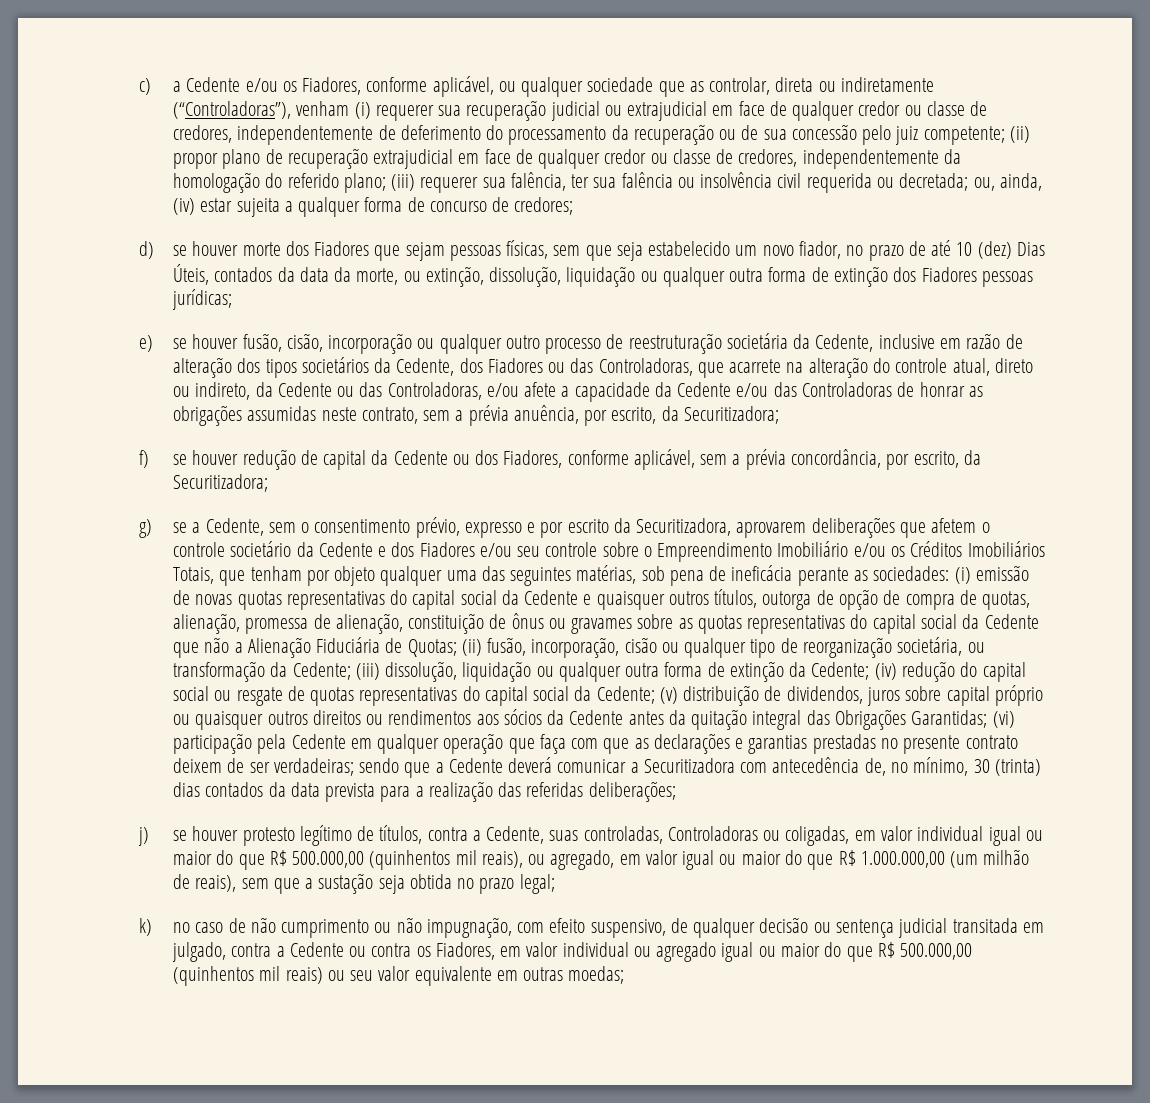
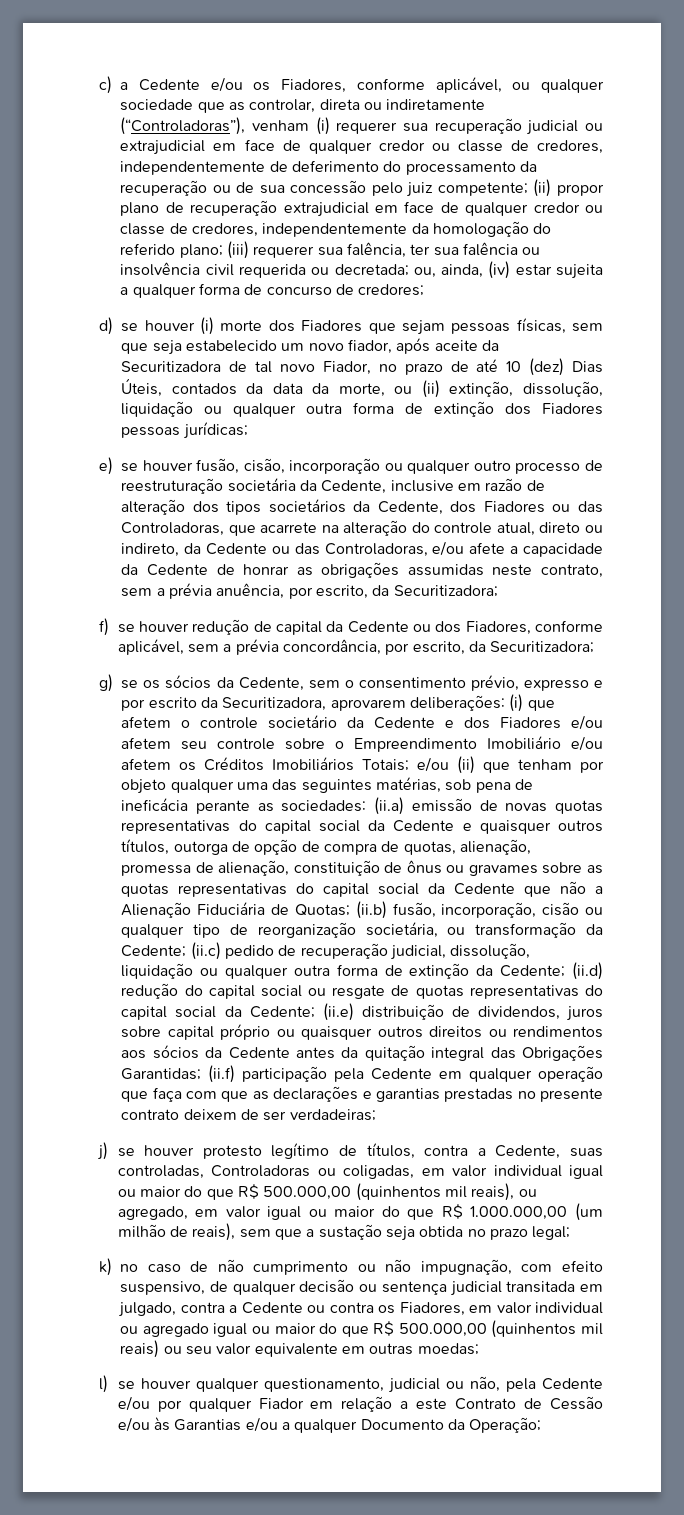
- d) se houver morte dos Fiadores que sejam pessoas físicas, sem que seja estabelecido um novo fiador, no prazo de até 10 (dez) Dias Úteis, contados da data da morte, ou extinção, dissolução, liquidação ou qualquer outra forma de extinção dos Fiadores pessoas jurídicas;
+ d) se houver (i) morte dos Fiadores que sejam pessoas físicas, sem que seja estabelecido um novo fiador, após aceite da Securitizadora de tal novo Fiador, no prazo de até 10 (dez) Dias Úteis, contados da data da morte, ou (ii) extinção, dissolução, liquidação ou qualquer outra forma de extinção dos Fiadores pessoas jurídicas;
- e) se houver fusão, cisão, incorporação ou qualquer outro processo de reestruturação societária da Cedente, inclusive em razão de alteração dos tipos societários da Cedente, dos Fiadores ou das Controladoras, que acarrete na alteração do controle atual, direto ou indireto, da Cedente ou das Controladoras, e/ou afete a capacidade da Cedente e/ou das Controladoras de honrar as obrigações assumidas neste contrato, sem a prévia anuência, por escrito, da Securitizadora;
+ e) se houver fusão, cisão, incorporação ou qualquer outro processo de reestruturação societária da Cedente, inclusive em razão de alteração dos tipos societários da Cedente, dos Fiadores ou das Controladoras, que acarrete na alteração do controle atual, direto ou indireto, da Cedente ou das Controladoras, e/ou afete a capacidade da Cedente de honrar as obrigações assumidas neste contrato, sem a prévia anuência, por escrito, da Securitizadora;
- g) se a Cedente, sem o consentimento prévio, expresso e por escrito da Securitizadora, aprovarem deliberações que afetem o controle societário da Cedente e dos Fiadores e/ou seu controle sobre o Empreendimento Imobiliário e/ou os Créditos Imobiliários Totais, que tenham por objeto qualquer uma das seguintes matérias, sob pena de ineficácia perante as sociedades:
+ g) se os sócios da Cedente, sem o consentimento prévio, expresso e por escrito da Securitizadora, aprovarem deliberações: (i) que afetem o controle societário da Cedente e dos Fiadores e/ou afetem seu controle sobre o Empreendimento Imobiliário e/ou afetem os Créditos Imobiliários Totais; e/ou (ii) que tenham por objeto qualquer uma das seguintes matérias, sob pena de ineficácia perante as sociedades:
- (i) emissão de novas quotas representativas do capital social da Cedente e quaisquer outros títulos, outorga de opção de compra de quotas, alienação, promessa de alienação, constituição de ônus ou gravames sobre as quotas representativas do capital social da Cedente que não a Alienação Fiduciária de Quotas;
+ (ii.a) emissão de novas quotas representativas do capital social da Cedente e quaisquer outros títulos, outorga de opção de compra de quotas, alienação, promessa de alienação, constituição de ônus ou gravames sobre as quotas representativas do capital social da Cedente que não a Alienação Fiduciária de Quotas;
- (ii) fusão, incorporação, cisão ou qualquer tipo de reorganização societária, ou transformação da Cedente;
+ (ii.b) fusão, incorporação, cisão ou qualquer tipo de reorganização societária, ou transformação da Cedente;
- (iii) dissolução, liquidação ou qualquer outra forma de extinção da Cedente;
+ (ii.c) pedido de recuperação judicial, dissolução, liquidação ou qualquer outra forma de extinção da Cedente;
- (iv) redução do capital social ou resgate de quotas representativas do capital social da Cedente;
+ (ii.d) redução do capital social ou resgate de quotas representativas do capital social da Cedente;
- (v) distribuição de dividendos, juros sobre capital próprio ou quaisquer outros direitos ou rendimentos aos sócios da Cedente antes da quitação integral das Obrigações Garantidas;
+ (ii.e) distribuição de dividendos, juros sobre capital próprio ou quaisquer outros direitos ou rendimentos aos sócios da Cedente antes da quitação integral das Obrigações Garantidas;
- (vi) participação pela Cedente em qualquer operação que faça com que as declarações e garantias prestadas no presente contrato deixem de ser verdadeiras; sendo que a Cedente deverá comunicar a Securitizadora com antecedência de, no mínimo, 30 (trinta) dias contados da data prevista para a realização das referidas deliberações;
+ (ii.f) participação pela Cedente em qualquer operação que faça com que as declarações e garantias prestadas no presente contrato deixem de ser verdadeiras;
+ l) se houver qualquer questionamento, judicial ou não, pela Cedente e/ou por qualquer Fiador em relação a este Contrato de Cessão e/ou às Garantias e/ou a qualquer Documento da Operação;

